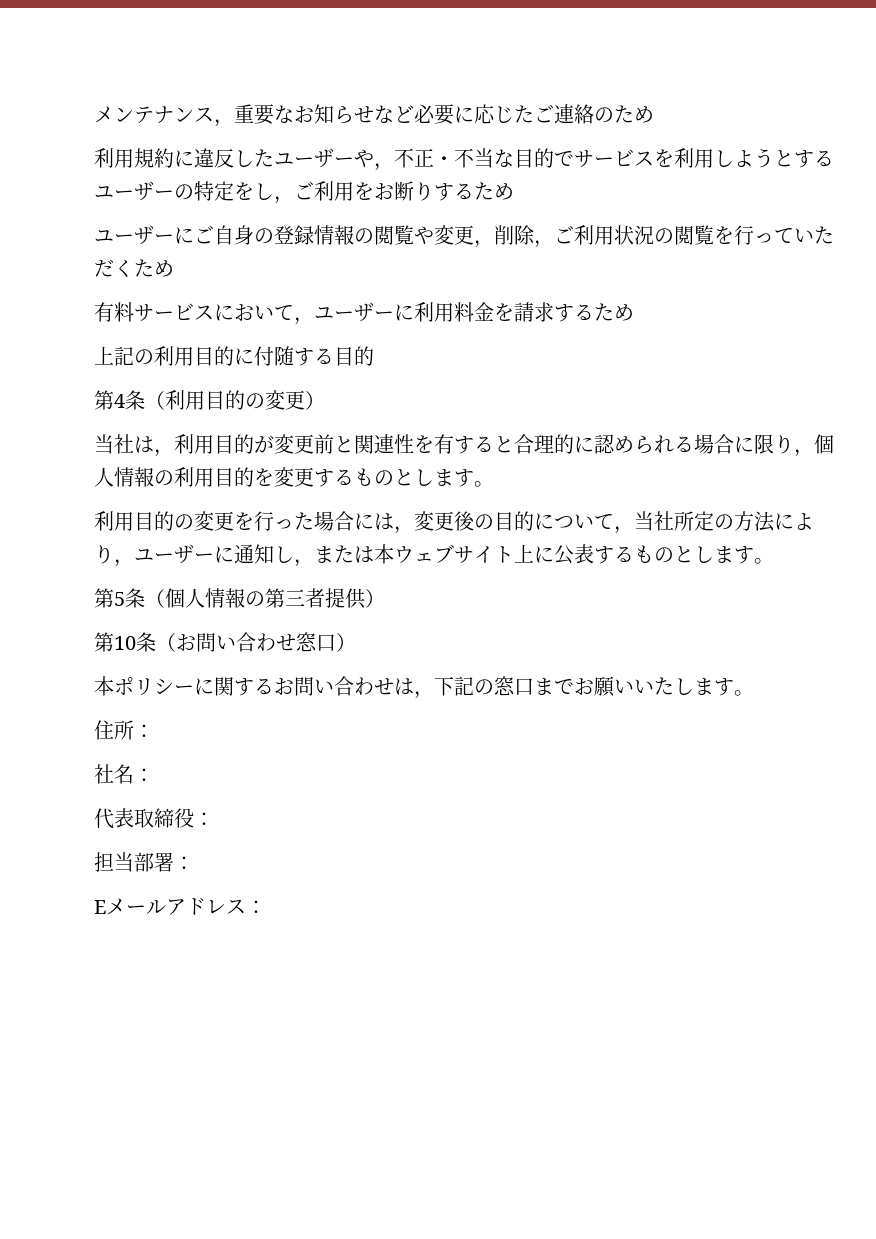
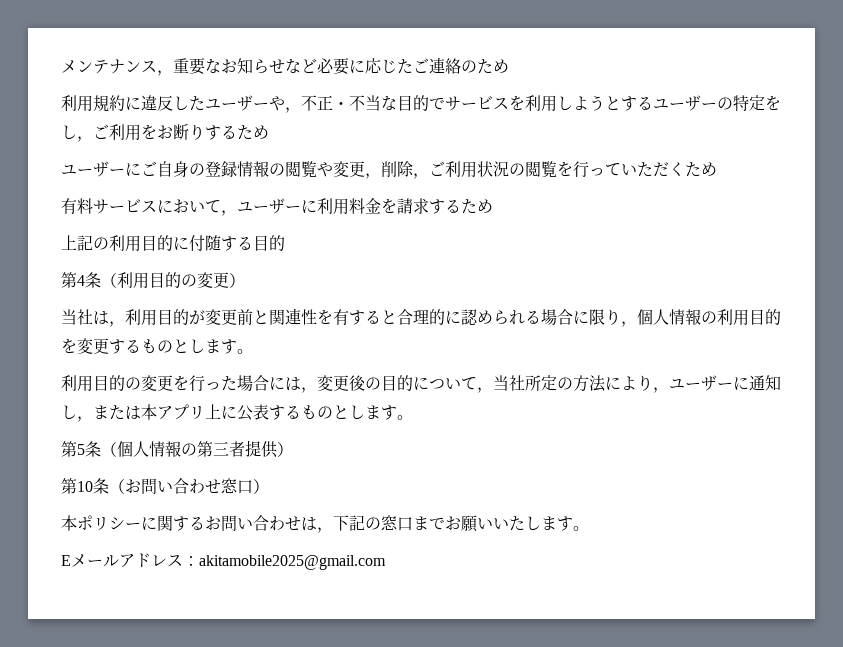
- 利用目的の変更を行った場合には，変更後の目的について，当社所定の方法により，ユーザーに通知し，または本ウェブサイト上に公表するものとします。
+ 利用目的の変更を行った場合には，変更後の目的について，当社所定の方法により，ユーザーに通知し，または本アプリ上に公表するものとします。
- 住所：
- 社名：
- 代表取締役：
- 担当部署：
- Eメールアドレス：
+ Eメールアドレス：akitamobile2025@gmail.com

